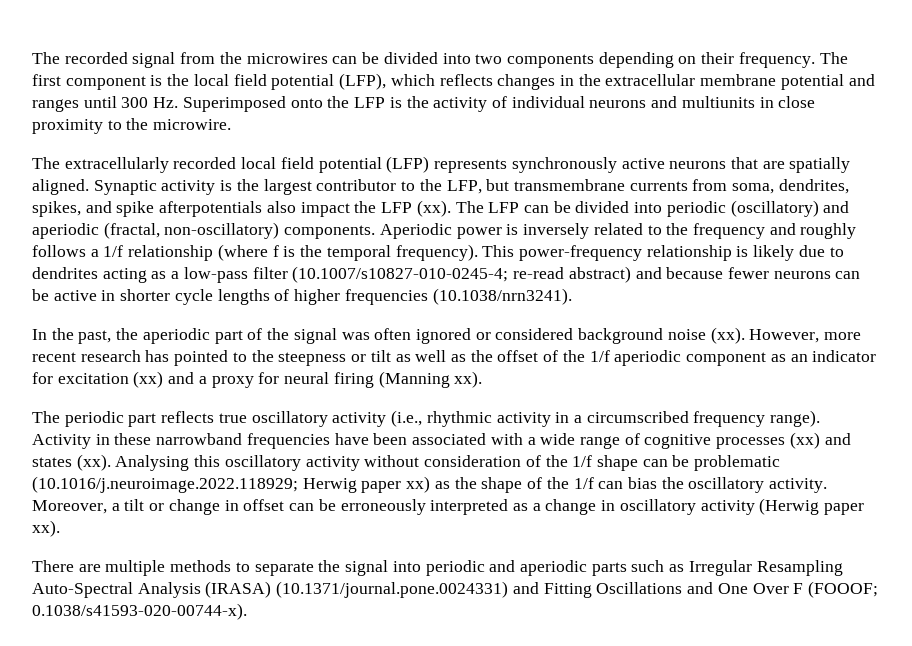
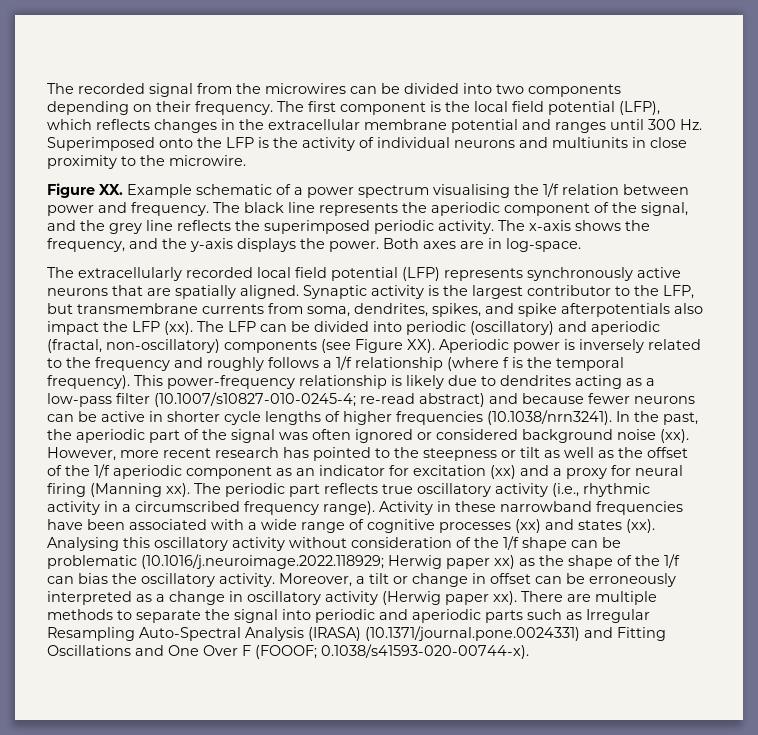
+ Figure XX. Example schematic of a power spectrum visualising the 1/f relation between power and frequency. The black line represents the aperiodic component of the signal, and the grey line reflects the superimposed periodic activity. The x-axis shows the frequency, and the y-axis displays the power. Both axes are in log-space.
- The LFP can be divided into periodic (oscillatory) and aperiodic (fractal, non-oscillatory) components. Aperiodic power is inversely related to the frequency and roughly follows a 1/f relationship (where f is the temporal frequency).
+ The LFP can be divided into periodic (oscillatory) and aperiodic (fractal, non-oscillatory) components (see Figure XX). Aperiodic power is inversely related to the frequency and roughly follows a 1/f relationship (where f is the temporal frequency).
- This power-frequency relationship is likely due to dendrites acting as a low-pass filter (10.1007/s10827-010-0245-4; re-read abstract) and because fewer neurons can be active in shorter cycle lengths of higher frequencies (10.1038/nrn3241).
- In the past, the aperiodic part of the signal was often ignored or considered background noise (xx).
+ This power-frequency relationship is likely due to dendrites acting as a low-pass filter (10.1007/s10827-010-0245-4; re-read abstract) and because fewer neurons can be active in shorter cycle lengths of higher frequencies (10.1038/nrn3241). In the past, the aperiodic part of the signal was often ignored or considered background noise (xx).
- However, more recent research has pointed to the steepness or tilt as well as the offset of the 1/f aperiodic component as an indicator for excitation (xx) and a proxy for neural firing (Manning xx).
- The periodic part reflects true oscillatory activity (i.e., rhythmic activity in a circumscribed frequency range).
+ However, more recent research has pointed to the steepness or tilt as well as the offset of the 1/f aperiodic component as an indicator for excitation (xx) and a proxy for neural firing (Manning xx). The periodic part reflects true oscillatory activity (i.e., rhythmic activity in a circumscribed frequency range).
- Moreover, a tilt or change in offset can be erroneously interpreted as a change in oscillatory activity (Herwig paper xx).
- There are multiple methods to separate the signal into periodic and aperiodic parts such as Irregular Resampling Auto-Spectral Analysis (IRASA) (10.1371/journal.pone.0024331) and Fitting Oscillations and One Over F (FOOOF; 0.1038/s41593-020-00744-x).
+ Moreover, a tilt or change in offset can be erroneously interpreted as a change in oscillatory activity (Herwig paper xx). There are multiple methods to separate the signal into periodic and aperiodic parts such as Irregular Resampling Auto-Spectral Analysis (IRASA) (10.1371/journal.pone.0024331) and Fitting Oscillations and One Over F (FOOOF; 0.1038/s41593-020-00744-x).

